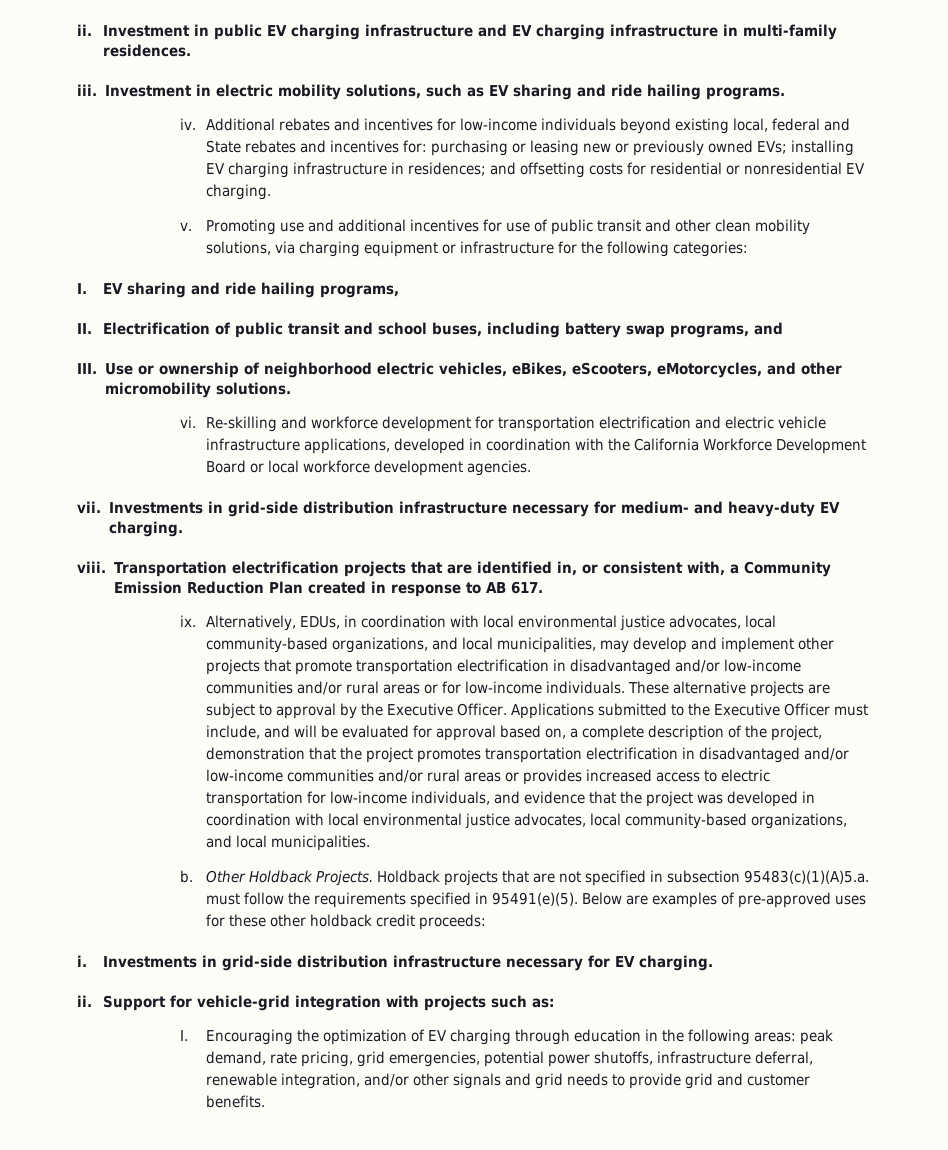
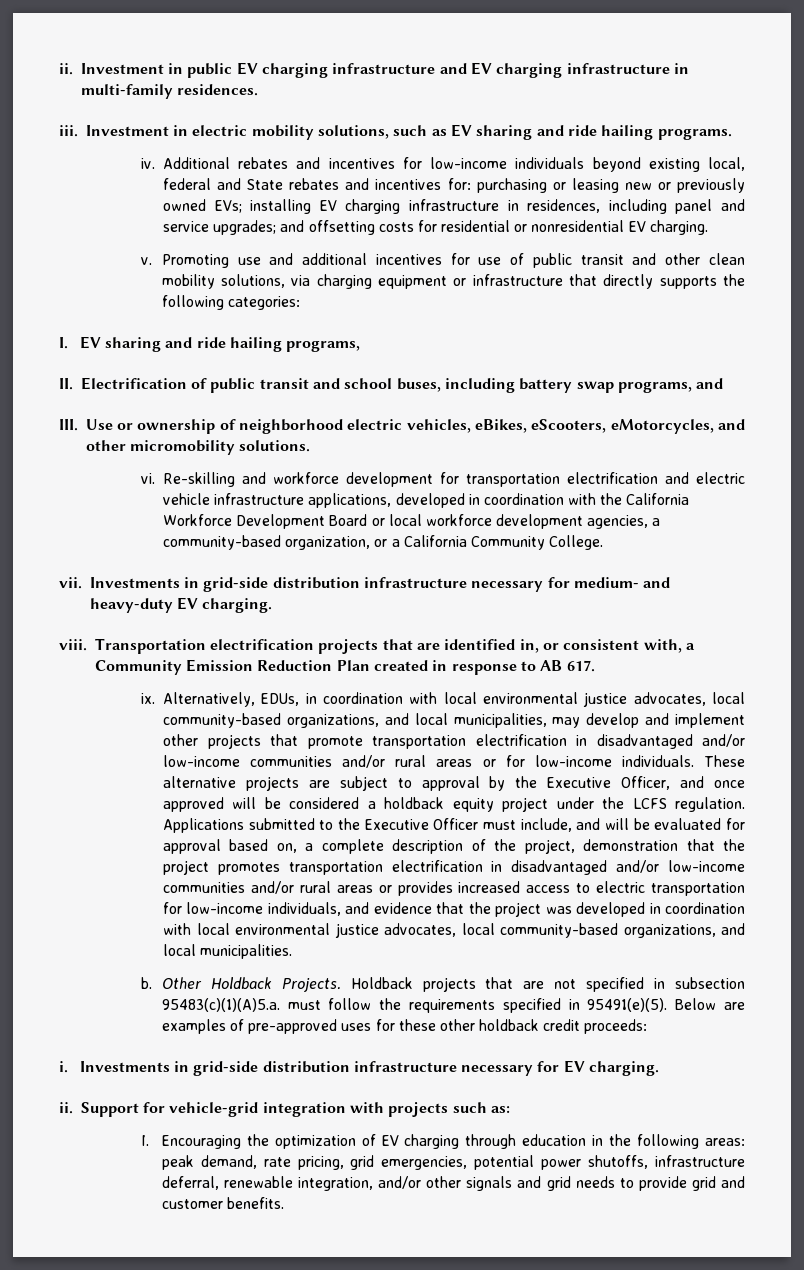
- Additional rebates and incentives for low-income individuals beyond existing local, federal and State rebates and incentives for: purchasing or leasing new or previously owned EVs; installing EV charging infrastructure in residences; and offsetting costs for residential or nonresidential EV charging.
+ Additional rebates and incentives for low-income individuals beyond existing local, federal and State rebates and incentives for: purchasing or leasing new or previously owned EVs; installing EV charging infrastructure in residences, including panel and service upgrades; and offsetting costs for residential or nonresidential EV charging.
- Promoting use and additional incentives for use of public transit and other clean mobility solutions, via charging equipment or infrastructure for the following categories:
+ Promoting use and additional incentives for use of public transit and other clean mobility solutions, via charging equipment or infrastructure that directly supports the following categories:
- Re-skilling and workforce development for transportation electrification and electric vehicle infrastructure applications, developed in coordination with the California Workforce Development Board or local workforce development agencies.
+ Re-skilling and workforce development for transportation electrification and electric vehicle infrastructure applications, developed in coordination with the California Workforce Development Board or local workforce development agencies, a community-based organization, or a California Community College.
- These alternative projects are subject to approval by the Executive Officer.
+ These alternative projects are subject to approval by the Executive Officer, and once approved will be considered a holdback equity project under the LCFS regulation.

